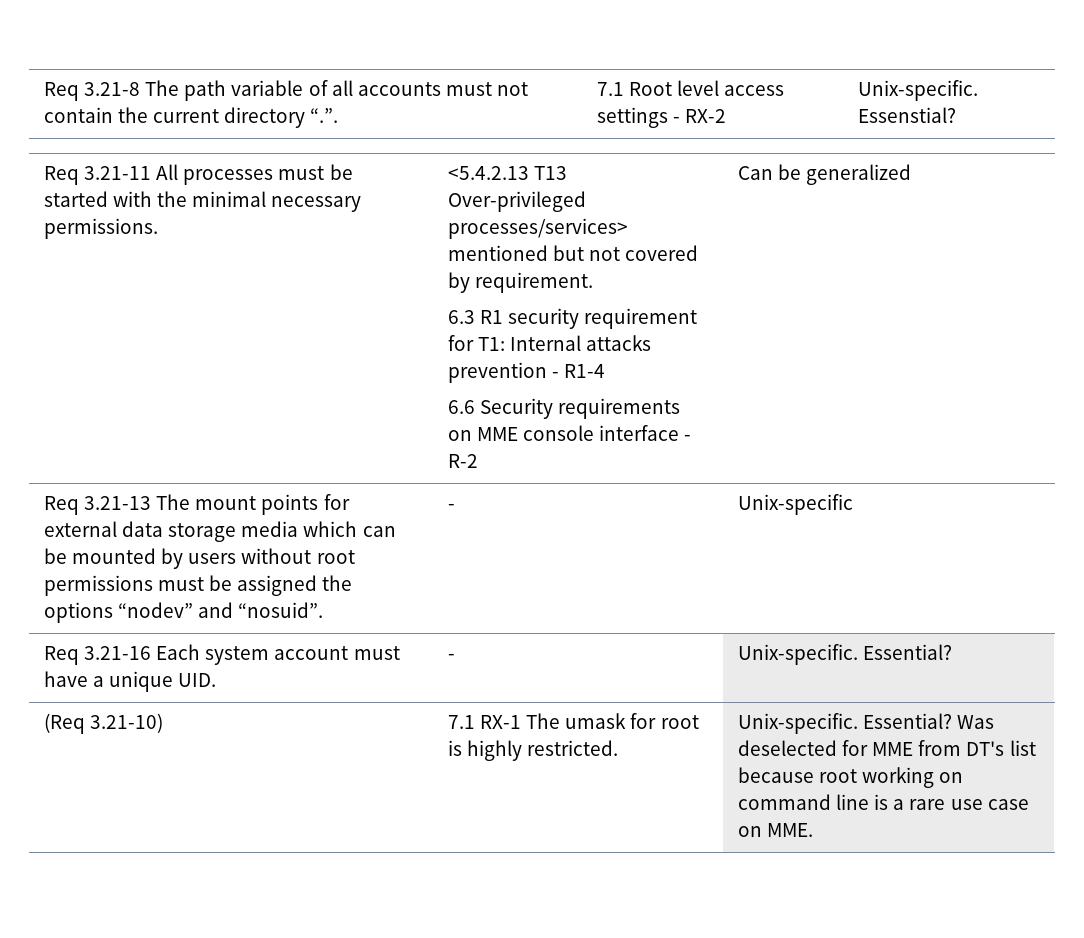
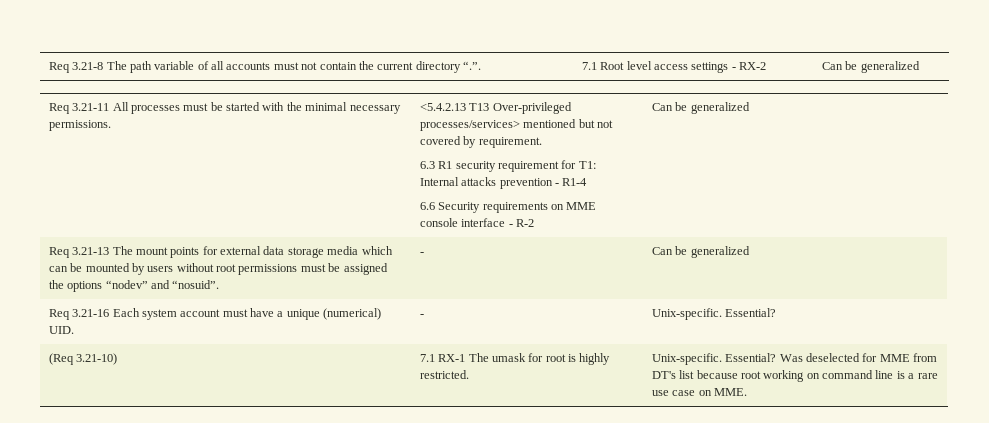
- Req 3.21-8 The path variable of all accounts must not contain the current directory “.”. | 7.1 Root level access settings - RX-2 | Unix-specific. Essenstial?
+ Req 3.21-8 The path variable of all accounts must not contain the current directory “.”. | 7.1 Root level access settings - RX-2 | Can be generalized
- Req 3.21-13 The mount points for external data storage media which can be mounted by users without root permissions must be assigned the options “nodev” and “nosuid”. | - | Unix-specific
+ Req 3.21-13 The mount points for external data storage media which can be mounted by users without root permissions must be assigned the options “nodev” and “nosuid”. | - | Can be generalized
- Req 3.21-16 Each system account must have a unique UID. | - | Unix-specific. Essential?
+ Req 3.21-16 Each system account must have a unique (numerical) UID. | - | Unix-specific. Essential?

